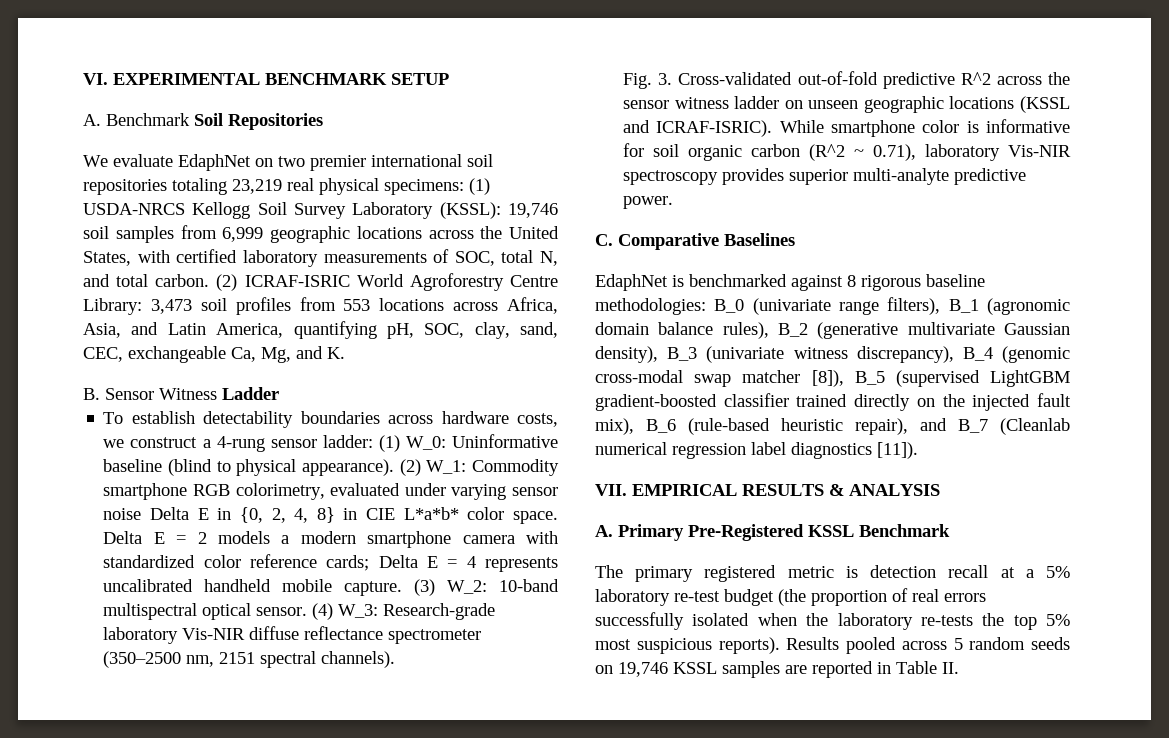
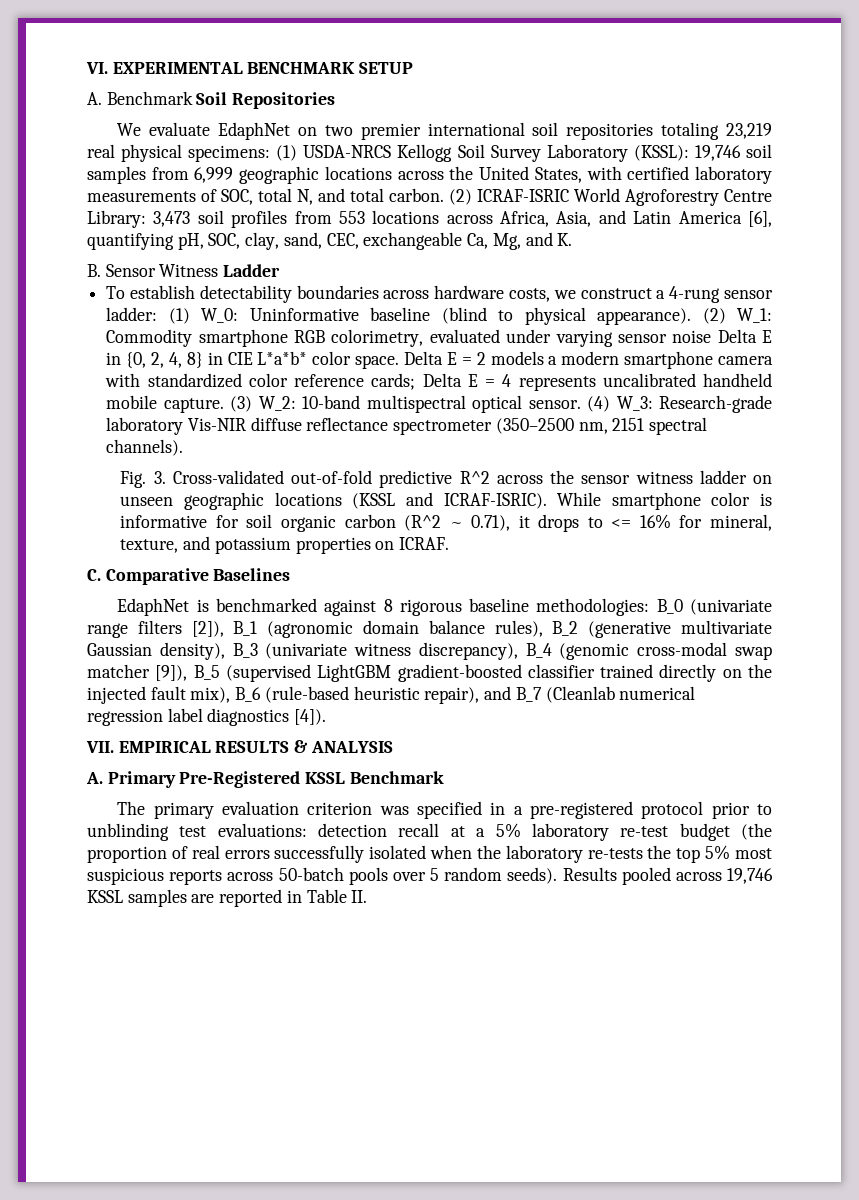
- (2) ICRAF-ISRIC World Agroforestry Centre Library: 3,473 soil profiles from 553 locations across Africa, Asia, and Latin America, quantifying pH, SOC, clay, sand, CEC, exchangeable Ca, Mg, and K.
+ (2) ICRAF-ISRIC World Agroforestry Centre Library: 3,473 soil profiles from 553 locations across Africa, Asia, and Latin America [6], quantifying pH, SOC, clay, sand, CEC, exchangeable Ca, Mg, and K.
- While smartphone color is informative for soil organic carbon (R^2 ~ 0.71), laboratory Vis-NIR spectroscopy provides superior multi-analyte predictive power.
+ While smartphone color is informative for soil organic carbon (R^2 ~ 0.71), it drops to <= 16% for mineral, texture, and potassium properties on ICRAF.
- EdaphNet is benchmarked against 8 rigorous baseline methodologies: B_0 (univariate range filters), B_1 (agronomic domain balance rules), B_2 (generative multivariate Gaussian density), B_3 (univariate witness discrepancy), B_4 (genomic cross-modal swap matcher [8]), B_5 (supervised LightGBM gradient-boosted classifier trained directly on the injected fault mix), B_6 (rule-based heuristic repair), and B_7 (Cleanlab numerical regression label diagnostics [11]).
+ EdaphNet is benchmarked against 8 rigorous baseline methodologies: B_0 (univariate range filters [2]), B_1 (agronomic domain balance rules), B_2 (generative multivariate Gaussian density), B_3 (univariate witness discrepancy), B_4 (genomic cross-modal swap matcher [9]), B_5 (supervised LightGBM gradient-boosted classifier trained directly on the injected fault mix), B_6 (rule-based heuristic repair), and B_7 (Cleanlab numerical regression label diagnostics [4]).
- The primary registered metric is detection recall at a 5% laboratory re-test budget (the proportion of real errors successfully isolated when the laboratory re-tests the top 5% most suspicious reports). Results pooled across 5 random seeds on 19,746 KSSL samples are reported in Table II.
+ The primary evaluation criterion was specified in a pre-registered protocol prior to unblinding test evaluations: detection recall at a 5% laboratory re-test budget (the proportion of real errors successfully isolated when the laboratory re-tests the top 5% most suspicious reports across 50-batch pools over 5 random seeds). Results pooled across 19,746 KSSL samples are reported in Table II.

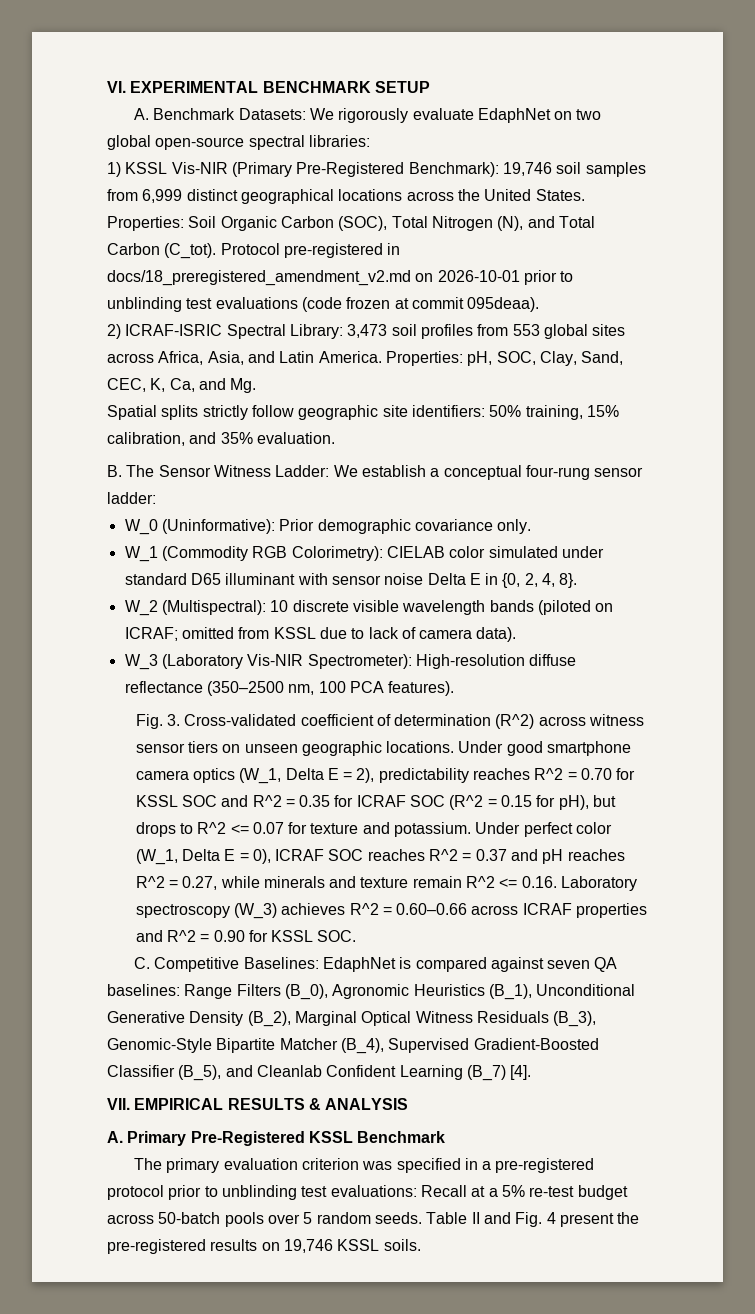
- A. Benchmark Soil Repositories
- We evaluate EdaphNet on two premier international soil repositories totaling 23,219 real physical specimens: (1) USDA-NRCS Kellogg Soil Survey Laboratory (KSSL): 19,746 soil samples from 6,999 geographic locations across the United States, with certified laboratory measurements of SOC, total N, and total carbon. (2) ICRAF-ISRIC World Agroforestry Centre Library: 3,473 soil profiles from 553 locations across Africa, Asia, and Latin America [6], quantifying pH, SOC, clay, sand, CEC, exchangeable Ca, Mg, and K.
+ A. Benchmark Datasets: We rigorously evaluate EdaphNet on two global open-source spectral libraries:
+ 1) KSSL Vis-NIR (Primary Pre-Registered Benchmark): 19,746 soil samples from 6,999 distinct geographical locations across the United States. Properties: Soil Organic Carbon (SOC), Total Nitrogen (N), and Total Carbon (C_tot). Protocol pre-registered in docs/18_preregistered_amendment_v2.md on 2026-10-01 prior to unblinding test evaluations (code frozen at commit 095deaa).
+ 2) ICRAF-ISRIC Spectral Library: 3,473 soil profiles from 553 global sites across Africa, Asia, and Latin America. Properties: pH, SOC, Clay, Sand, CEC, K, Ca, and Mg.
+ Spatial splits strictly follow geographic site identifiers: 50% training, 15% calibration, and 35% evaluation.
- B. Sensor Witness Ladder
- To establish detectability boundaries across hardware costs, we construct a 4-rung sensor ladder: (1) W_0: Uninformative baseline (blind to physical appearance). (2) W_1: Commodity smartphone RGB colorimetry, evaluated under varying sensor noise Delta E in {0, 2, 4, 8} in CIE L*a*b* color space. Delta E = 2 models a modern smartphone camera with standardized color reference cards; Delta E = 4 represents uncalibrated handheld mobile capture. (3) W_2: 10-band multispectral optical sensor. (4) W_3: Research-grade laboratory Vis-NIR diffuse reflectance spectrometer (350–2500 nm, 2151 spectral channels).
+ B. The Sensor Witness Ladder: We establish a conceptual four-rung sensor ladder:
+ W_0 (Uninformative): Prior demographic covariance only.
+ W_1 (Commodity RGB Colorimetry): CIELAB color simulated under standard D65 illuminant with sensor noise Delta E in {0, 2, 4, 8}.
+ W_2 (Multispectral): 10 discrete visible wavelength bands (piloted on ICRAF; omitted from KSSL due to lack of camera data).
+ W_3 (Laboratory Vis-NIR Spectrometer): High-resolution diffuse reflectance (350–2500 nm, 100 PCA features).
- Fig. 3. Cross-validated out-of-fold predictive R^2 across the sensor witness ladder on unseen geographic locations (KSSL and ICRAF-ISRIC). While smartphone color is informative for soil organic carbon (R^2 ~ 0.71), it drops to <= 16% for mineral, texture, and potassium properties on ICRAF.
- C. Comparative Baselines
- EdaphNet is benchmarked against 8 rigorous baseline methodologies: B_0 (univariate range filters [2]), B_1 (agronomic domain balance rules), B_2 (generative multivariate Gaussian density), B_3 (univariate witness discrepancy), B_4 (genomic cross-modal swap matcher [9]), B_5 (supervised LightGBM gradient-boosted classifier trained directly on the injected fault mix), B_6 (rule-based heuristic repair), and B_7 (Cleanlab numerical regression label diagnostics [4]).
+ Fig. 3. Cross-validated coefficient of determination (R^2) across witness sensor tiers on unseen geographic locations. Under good smartphone camera optics (W_1, Delta E = 2), predictability reaches R^2 = 0.70 for KSSL SOC and R^2 = 0.35 for ICRAF SOC (R^2 = 0.15 for pH), but drops to R^2 <= 0.07 for texture and potassium. Under perfect color (W_1, Delta E = 0), ICRAF SOC reaches R^2 = 0.37 and pH reaches R^2 = 0.27, while minerals and texture remain R^2 <= 0.16. Laboratory spectroscopy (W_3) achieves R^2 = 0.60–0.66 across ICRAF properties and R^2 = 0.90 for KSSL SOC.
+ C. Competitive Baselines: EdaphNet is compared against seven QA baselines: Range Filters (B_0), Agronomic Heuristics (B_1), Unconditional Generative Density (B_2), Marginal Optical Witness Residuals (B_3), Genomic-Style Bipartite Matcher (B_4), Supervised Gradient-Boosted Classifier (B_5), and Cleanlab Confident Learning (B_7) [4].
- The primary evaluation criterion was specified in a pre-registered protocol prior to unblinding test evaluations: detection recall at a 5% laboratory re-test budget (the proportion of real errors successfully isolated when the laboratory re-tests the top 5% most suspicious reports across 50-batch pools over 5 random seeds). Results pooled across 19,746 KSSL samples are reported in Table II.
+ The primary evaluation criterion was specified in a pre-registered protocol prior to unblinding test evaluations: Recall at a 5% re-test budget across 50-batch pools over 5 random seeds. Table II and Fig. 4 present the pre-registered results on 19,746 KSSL soils.

